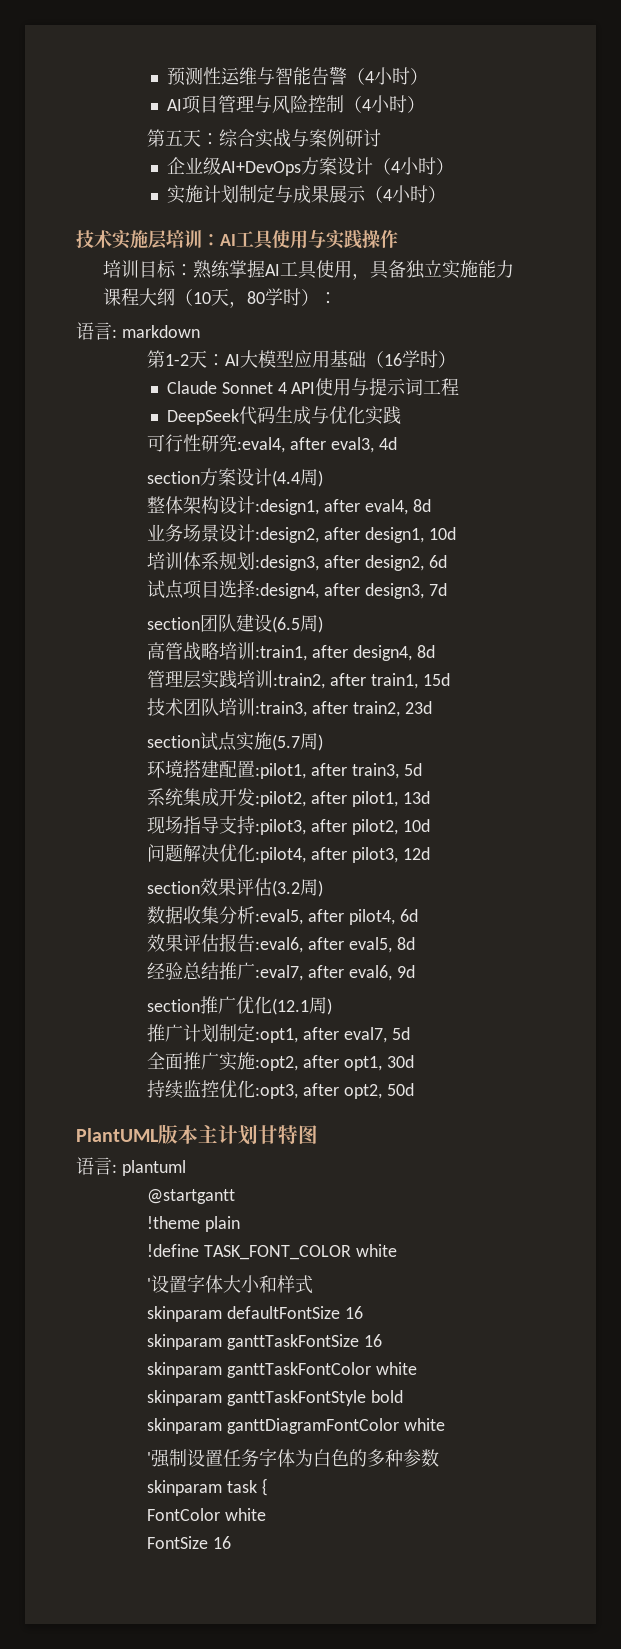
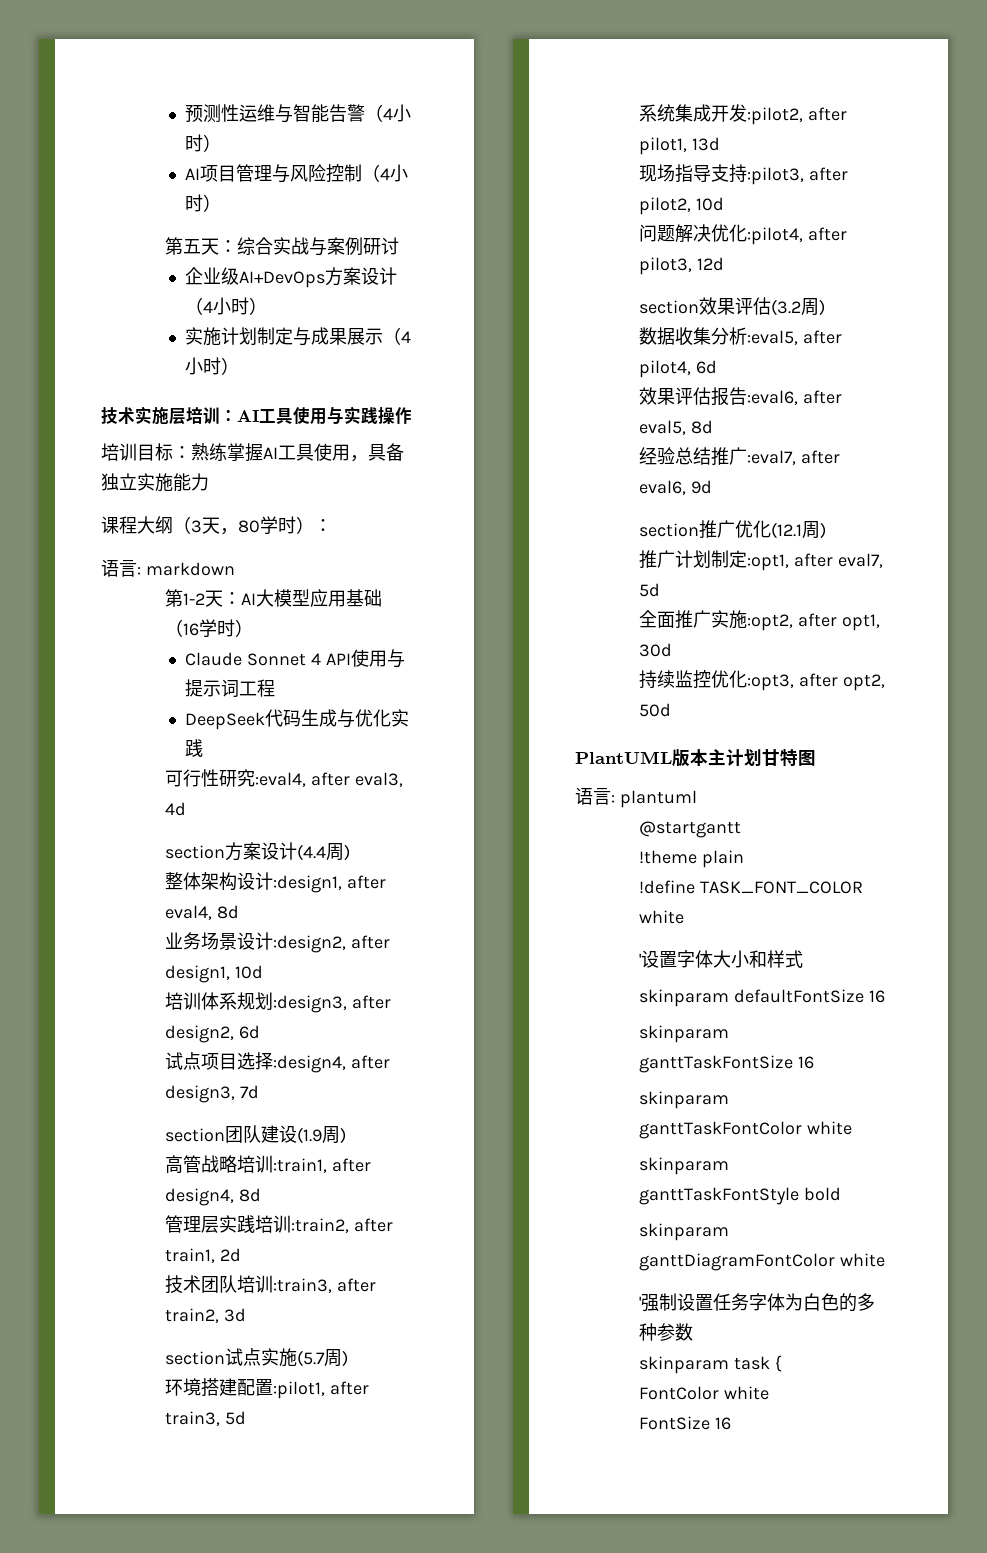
- 课程大纲（10天，80学时）：
+ 课程大纲（3天，80学时）：
- section团队建设(6.5周)
+ section团队建设(1.9周)
- 管理层实践培训:train2, after train1, 15d
+ 管理层实践培训:train2, after train1, 2d
- 技术团队培训:train3, after train2, 23d
+ 技术团队培训:train3, after train2, 3d

